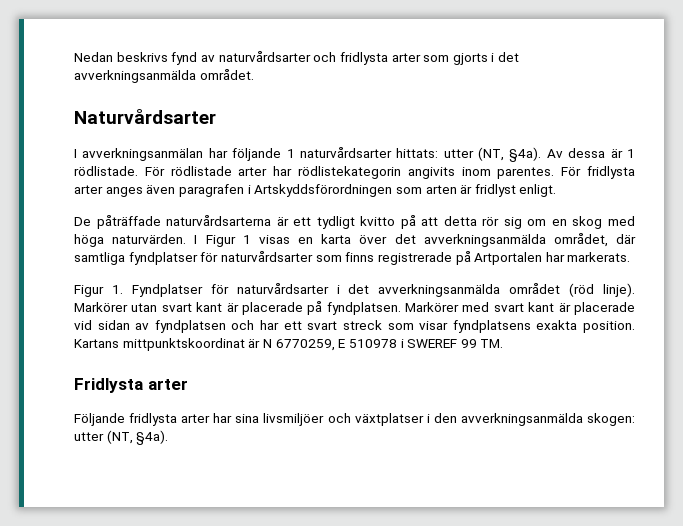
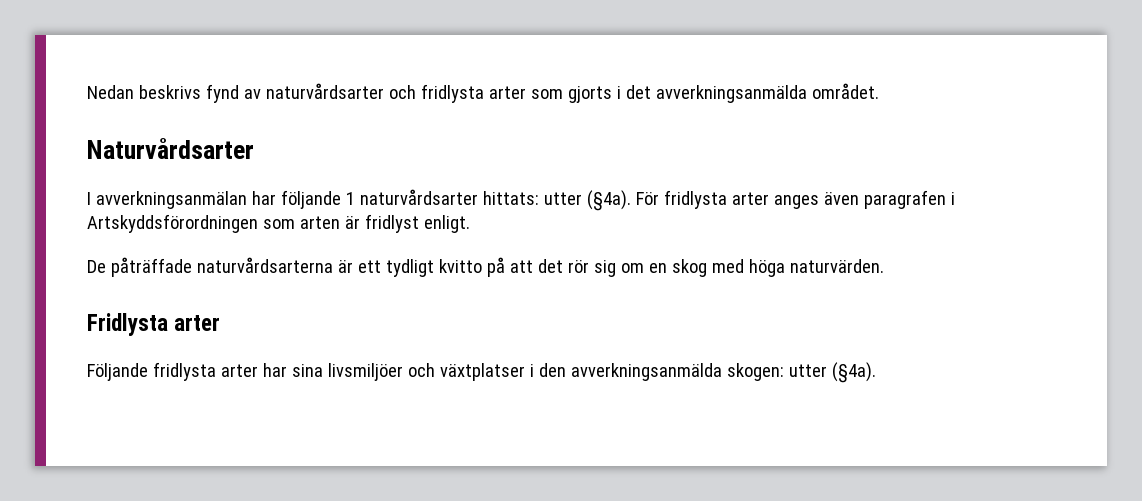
- I avverkningsanmälan har följande 1 naturvårdsarter hittats: utter (NT, §4a). Av dessa är 1 rödlistade. För rödlistade arter har rödlistekategorin angivits inom parentes.
+ I avverkningsanmälan har följande 1 naturvårdsarter hittats: utter (§4a).
- De påträffade naturvårdsarterna är ett tydligt kvitto på att detta rör sig om en skog med höga naturvärden. I Figur 1 visas en karta över det avverkningsanmälda området, där samtliga fyndplatser för naturvårdsarter som finns registrerade på Artportalen har markerats.
- Figur 1. Fyndplatser för naturvårdsarter i det avverkningsanmälda området (röd linje). Markörer utan svart kant är placerade på fyndplatsen. Markörer med svart kant är placerade vid sidan av fyndplatsen och har ett svart streck som visar fyndplatsens exakta position. Kartans mittpunktskoordinat är N 6770259, E 510978 i SWEREF 99 TM.
+ De påträffade naturvårdsarterna är ett tydligt kvitto på att det rör sig om en skog med höga naturvärden.
- Följande fridlysta arter har sina livsmiljöer och växtplatser i den avverkningsanmälda skogen: utter (NT, §4a).
+ Följande fridlysta arter har sina livsmiljöer och växtplatser i den avverkningsanmälda skogen: utter (§4a).

